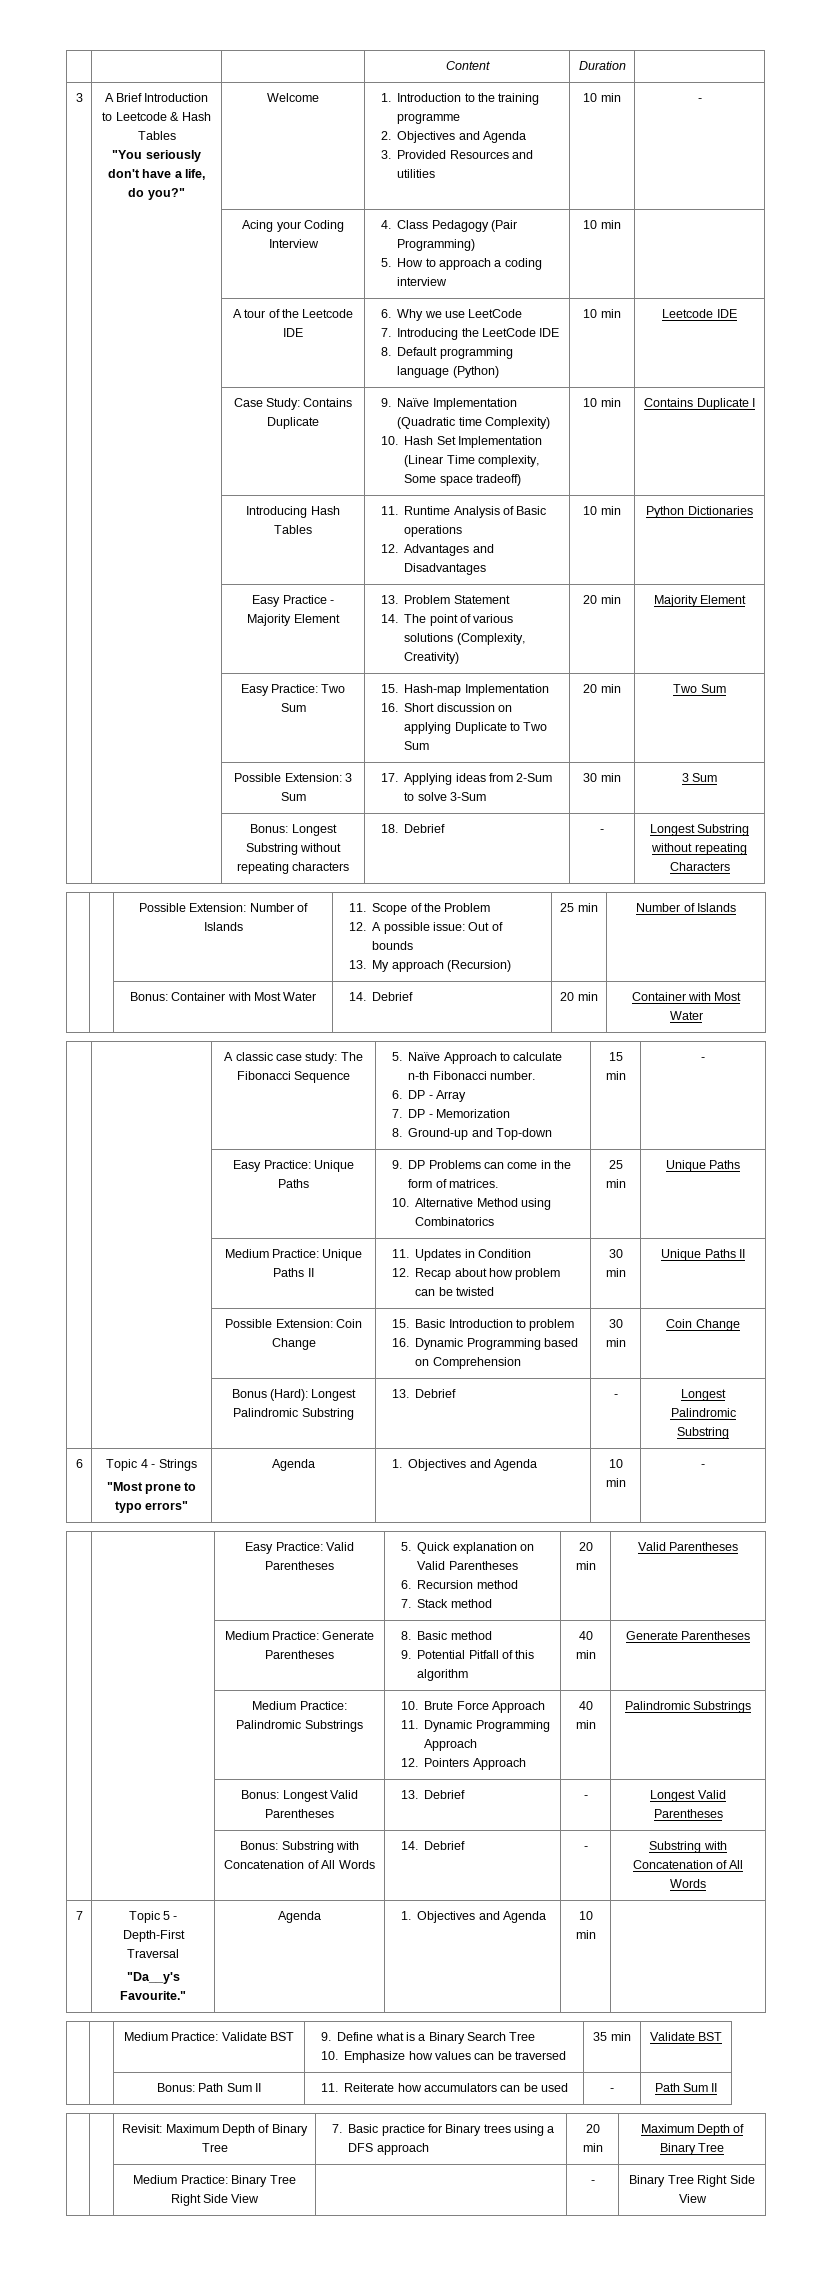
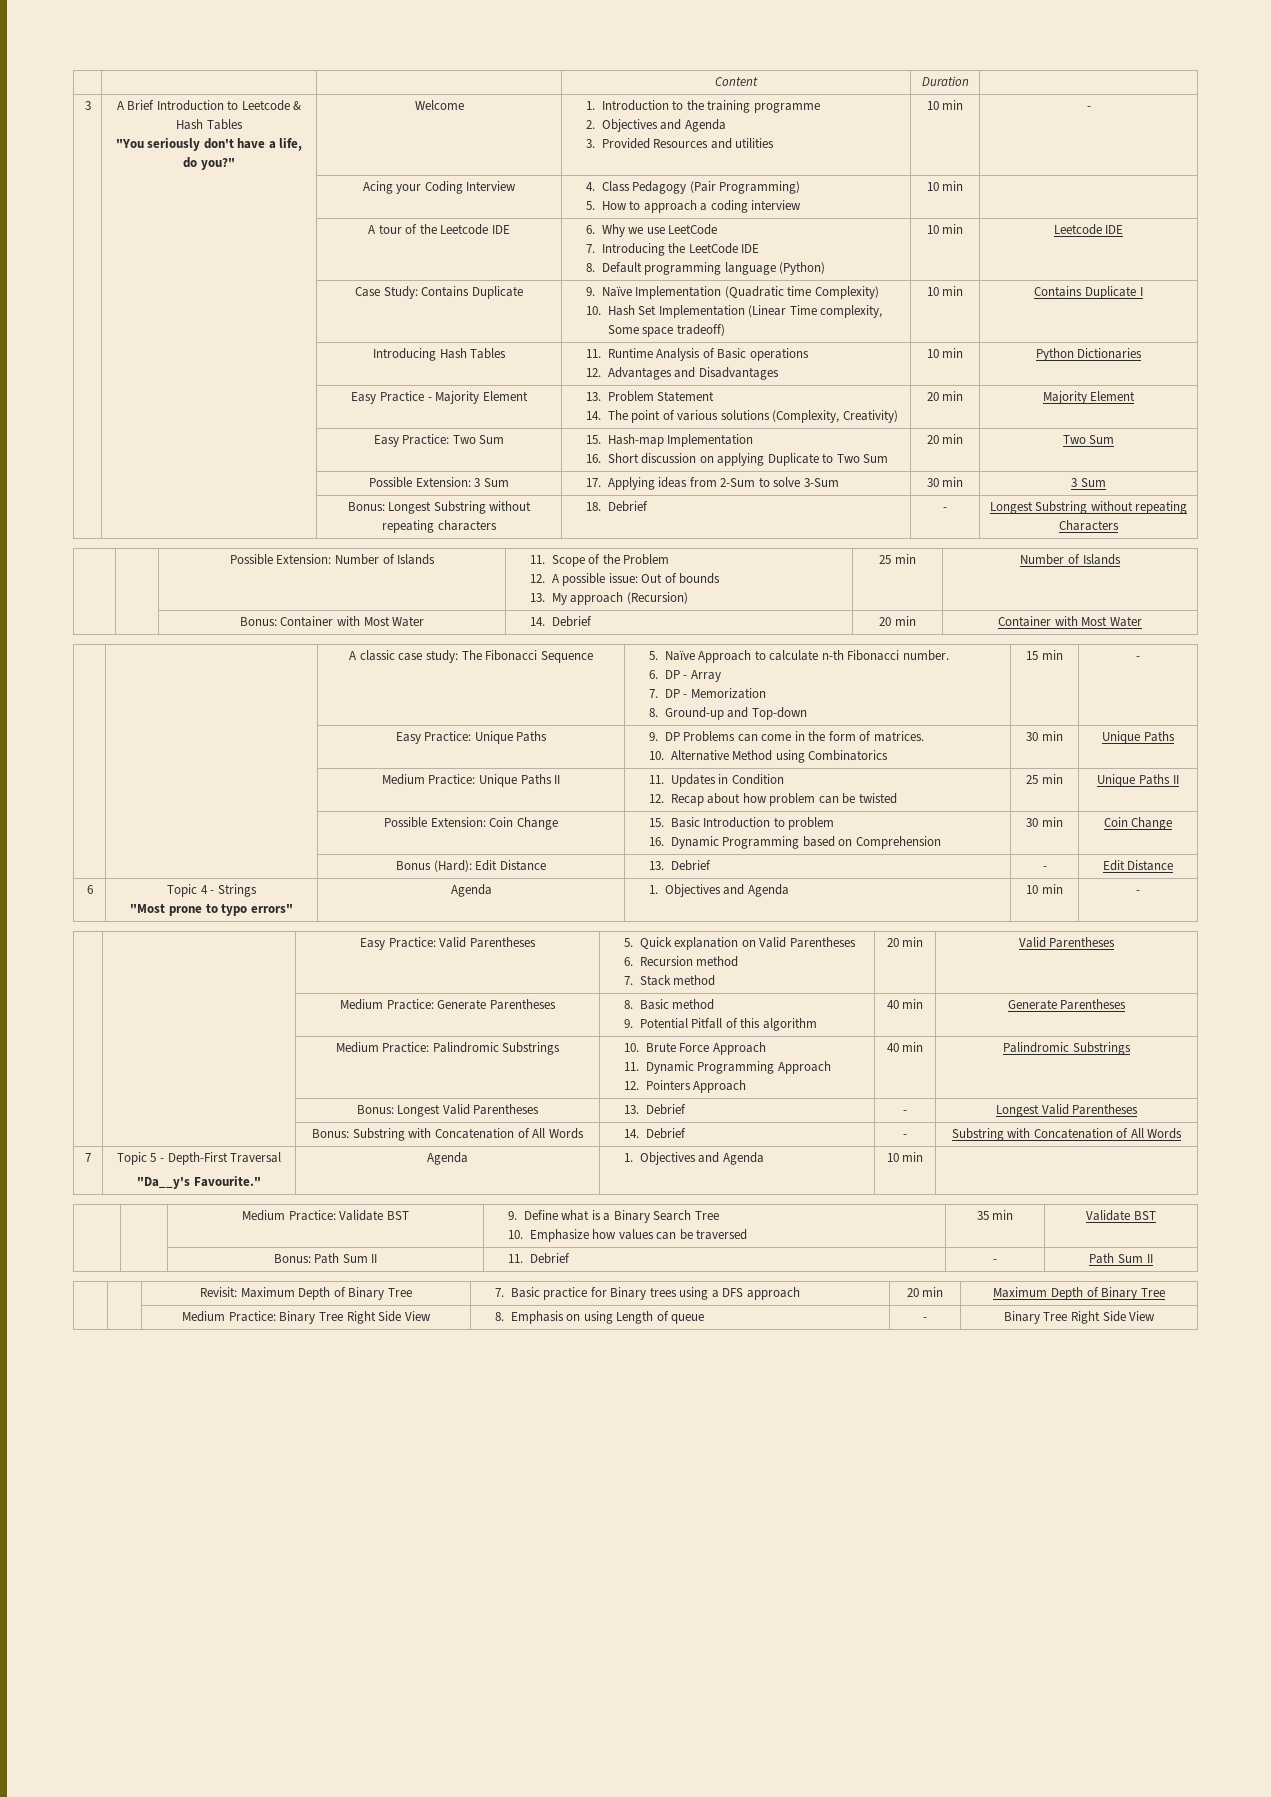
  | | Easy Practice: Unique Paths | 9. DP Problems can come in the form of matrices.
- 10. Alternative Method using Combinatorics | 25 min | Unique Paths
+ 10. Alternative Method using Combinatorics | 30 min | Unique Paths
  | | Medium Practice: Unique Paths II | 11. Updates in Condition
- 12. Recap about how problem can be twisted | 30 min | Unique Paths II
+ 12. Recap about how problem can be twisted | 25 min | Unique Paths II
- | | Bonus (Hard): Longest Palindromic Substring | 13. Debrief | - | Longest Palindromic Substring
+ | | Bonus (Hard): Edit Distance | 13. Debrief | - | Edit Distance
- | | Bonus: Path Sum II | 11. Reiterate how accumulators can be used | - | Path Sum II
+ | | Bonus: Path Sum II | 11. Debrief | - | Path Sum II
- | | Medium Practice: Binary Tree Right Side View | | - | Binary Tree Right Side View
+ | | Medium Practice: Binary Tree Right Side View | 8. Emphasis on using Length of queue | - | Binary Tree Right Side View

